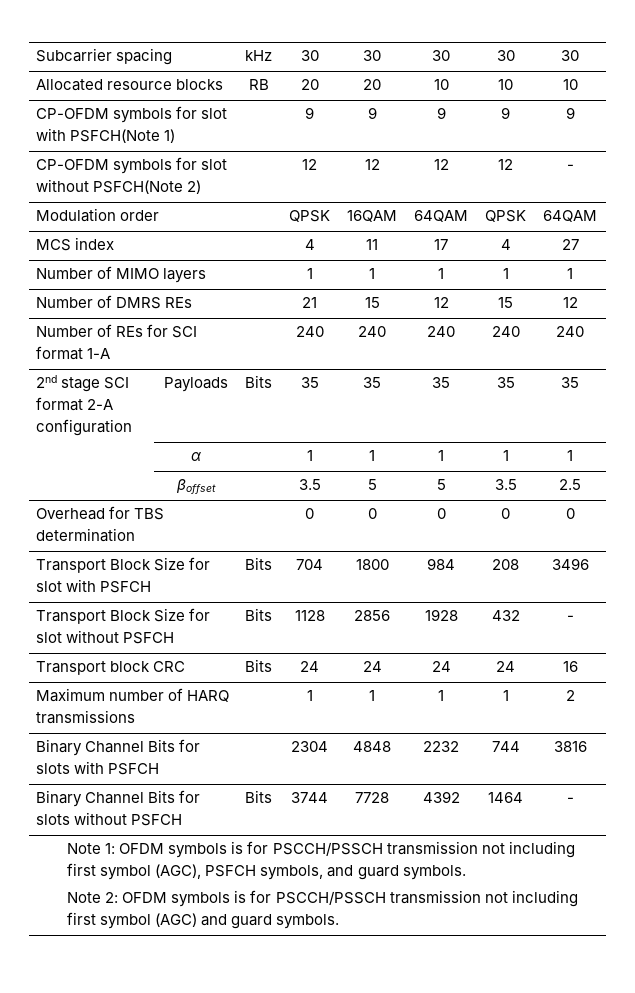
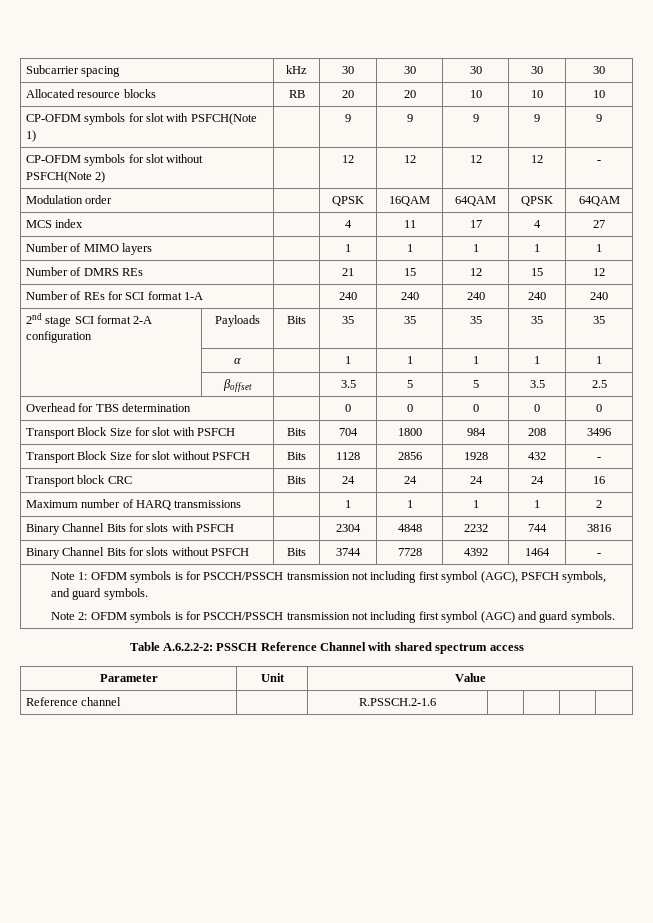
+ Table A.6.2.2-2: PSSCH Reference Channel with shared spectrum access
+ Parameter | Unit | Value
+ Reference channel | | R.PSSCH.2-1.6 | | | |

